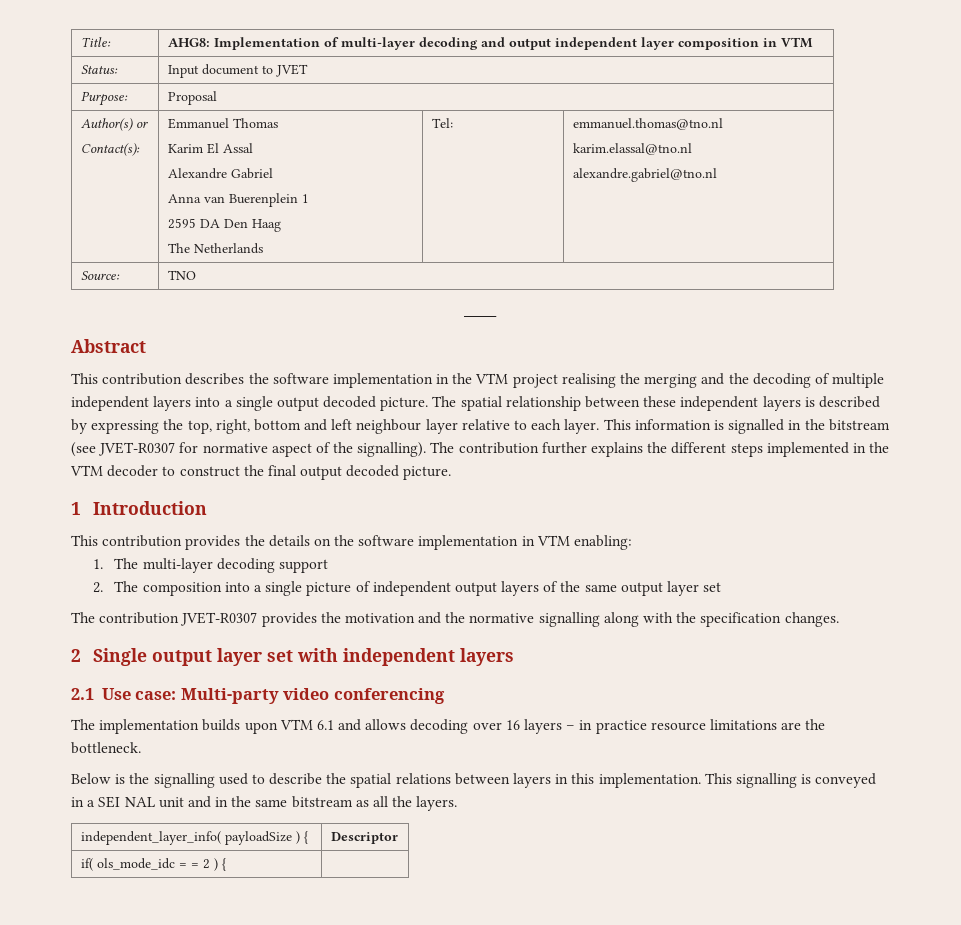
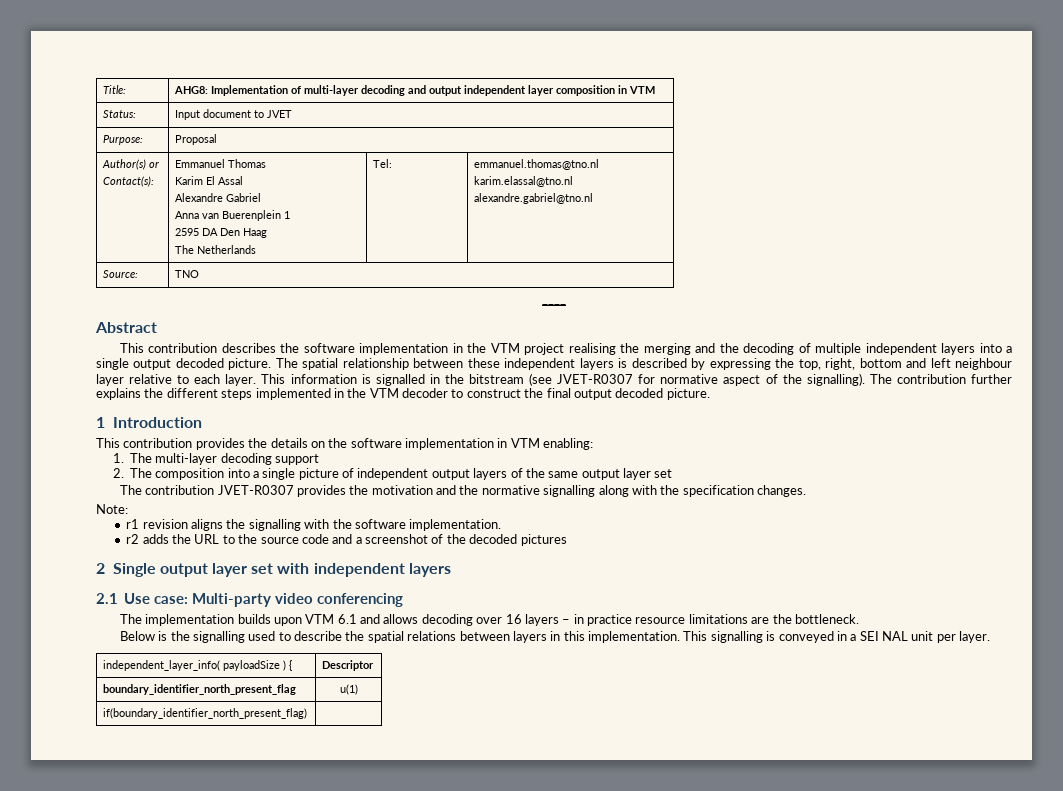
+ Note:
+ r1 revision aligns the signalling with the software implementation.
+ r2 adds the URL to the source code and a screenshot of the decoded pictures
- This signalling is conveyed in a SEI NAL unit and in the same bitstream as all the layers.
+ This signalling is conveyed in a SEI NAL unit per layer.
- if( ols_mode_idc = = 2 ) { |
+ boundary_identifier_north_present_flag | u(1)
+ if(boundary_identifier_north_present_flag) |

